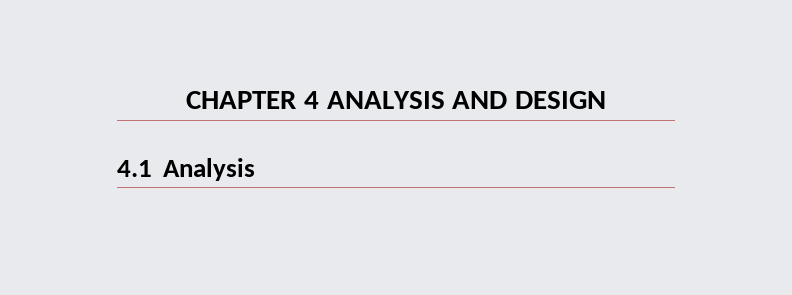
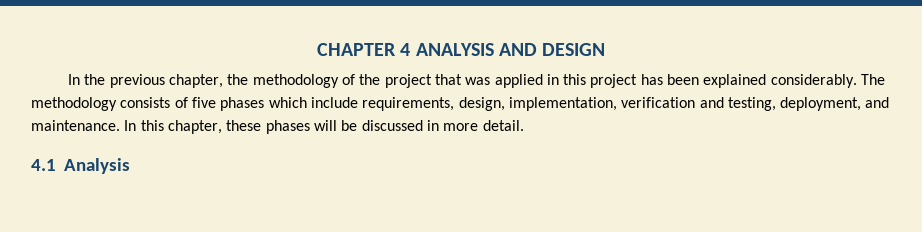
+ In the previous chapter, the methodology of the project that was applied in this project has been explained considerably. The methodology consists of five phases which include requirements, design, implementation, verification and testing, deployment, and maintenance. In this chapter, these phases will be discussed in more detail.

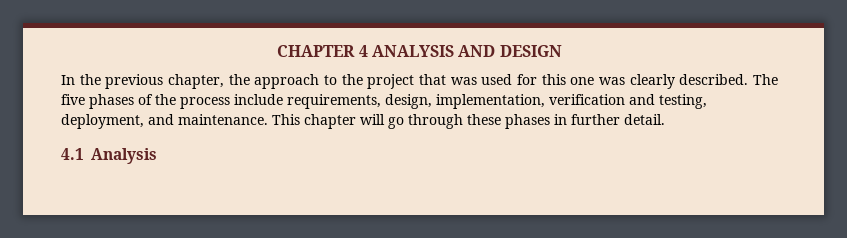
- In the previous chapter, the methodology of the project that was applied in this project has been explained considerably. The methodology consists of five phases which include requirements, design, implementation, verification and testing, deployment, and maintenance.
+ In the previous chapter, the approach to the project that was used for this one was clearly described. The five phases of the process include requirements, design, implementation, verification and testing, deployment, and maintenance.
- In this chapter, these phases will be discussed in more detail.
+ This chapter will go through these phases in further detail.

